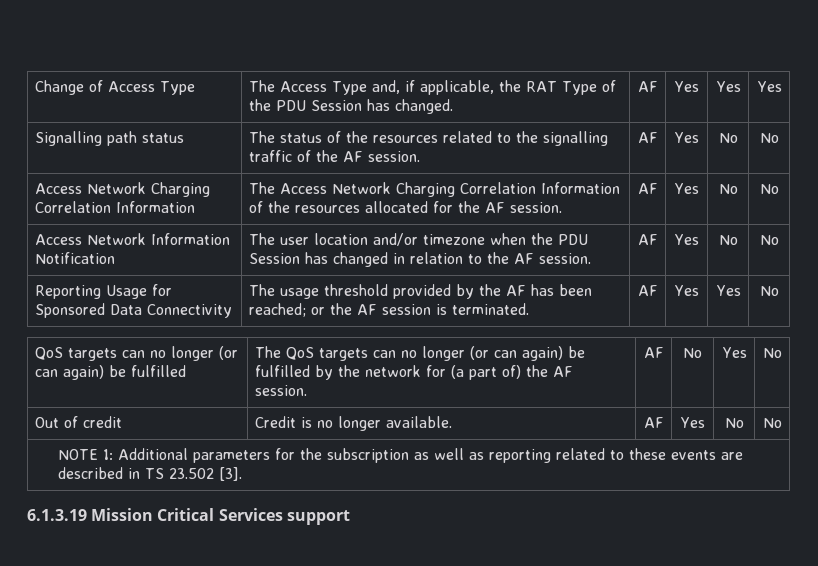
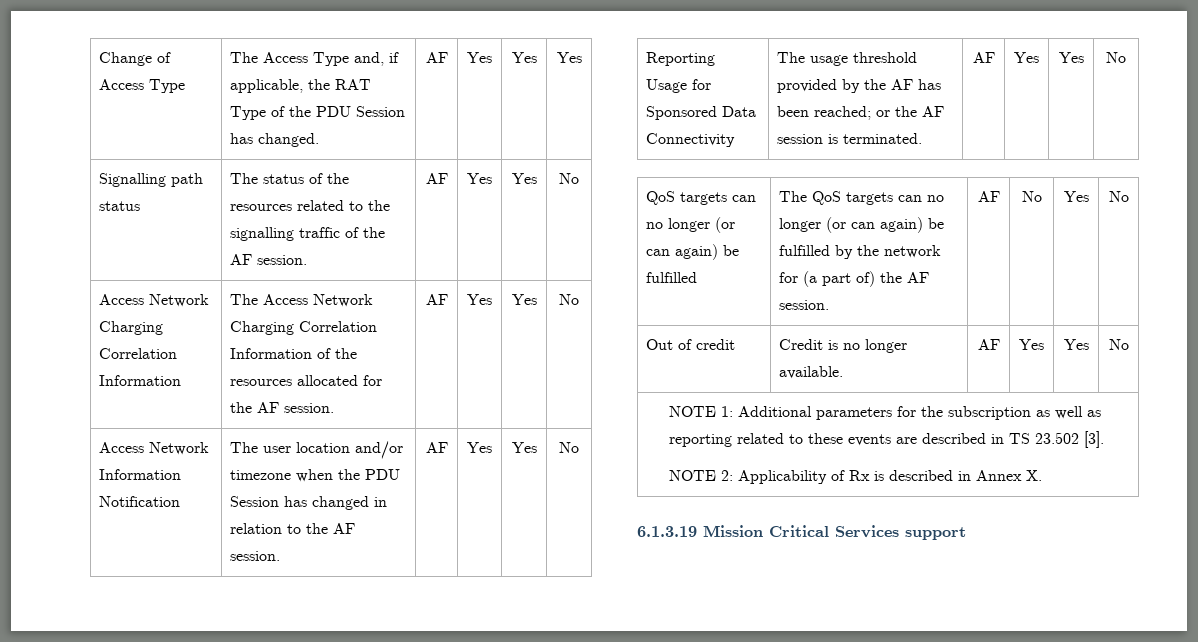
- Signalling path status | The status of the resources related to the signalling traffic of the AF session. | AF | Yes | No | No
+ Signalling path status | The status of the resources related to the signalling traffic of the AF session. | AF | Yes | Yes | No
- Access Network Charging Correlation Information | The Access Network Charging Correlation Information of the resources allocated for the AF session. | AF | Yes | No | No
+ Access Network Charging Correlation Information | The Access Network Charging Correlation Information of the resources allocated for the AF session. | AF | Yes | Yes | No
- Access Network Information Notification | The user location and/or timezone when the PDU Session has changed in relation to the AF session. | AF | Yes | No | No
+ Access Network Information Notification | The user location and/or timezone when the PDU Session has changed in relation to the AF session. | AF | Yes | Yes | No
- Out of credit | Credit is no longer available. | AF | Yes | No | No
+ Out of credit | Credit is no longer available. | AF | Yes | Yes | No
  NOTE 1: Additional parameters for the subscription as well as reporting related to these events are described in TS 23.502 [3].
+ NOTE 2: Applicability of Rx is described in Annex X.

